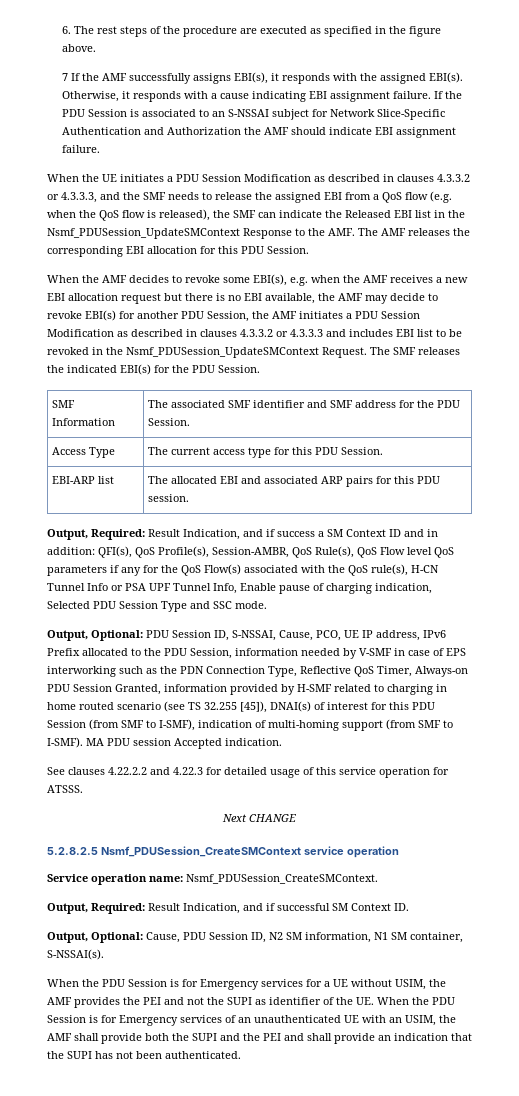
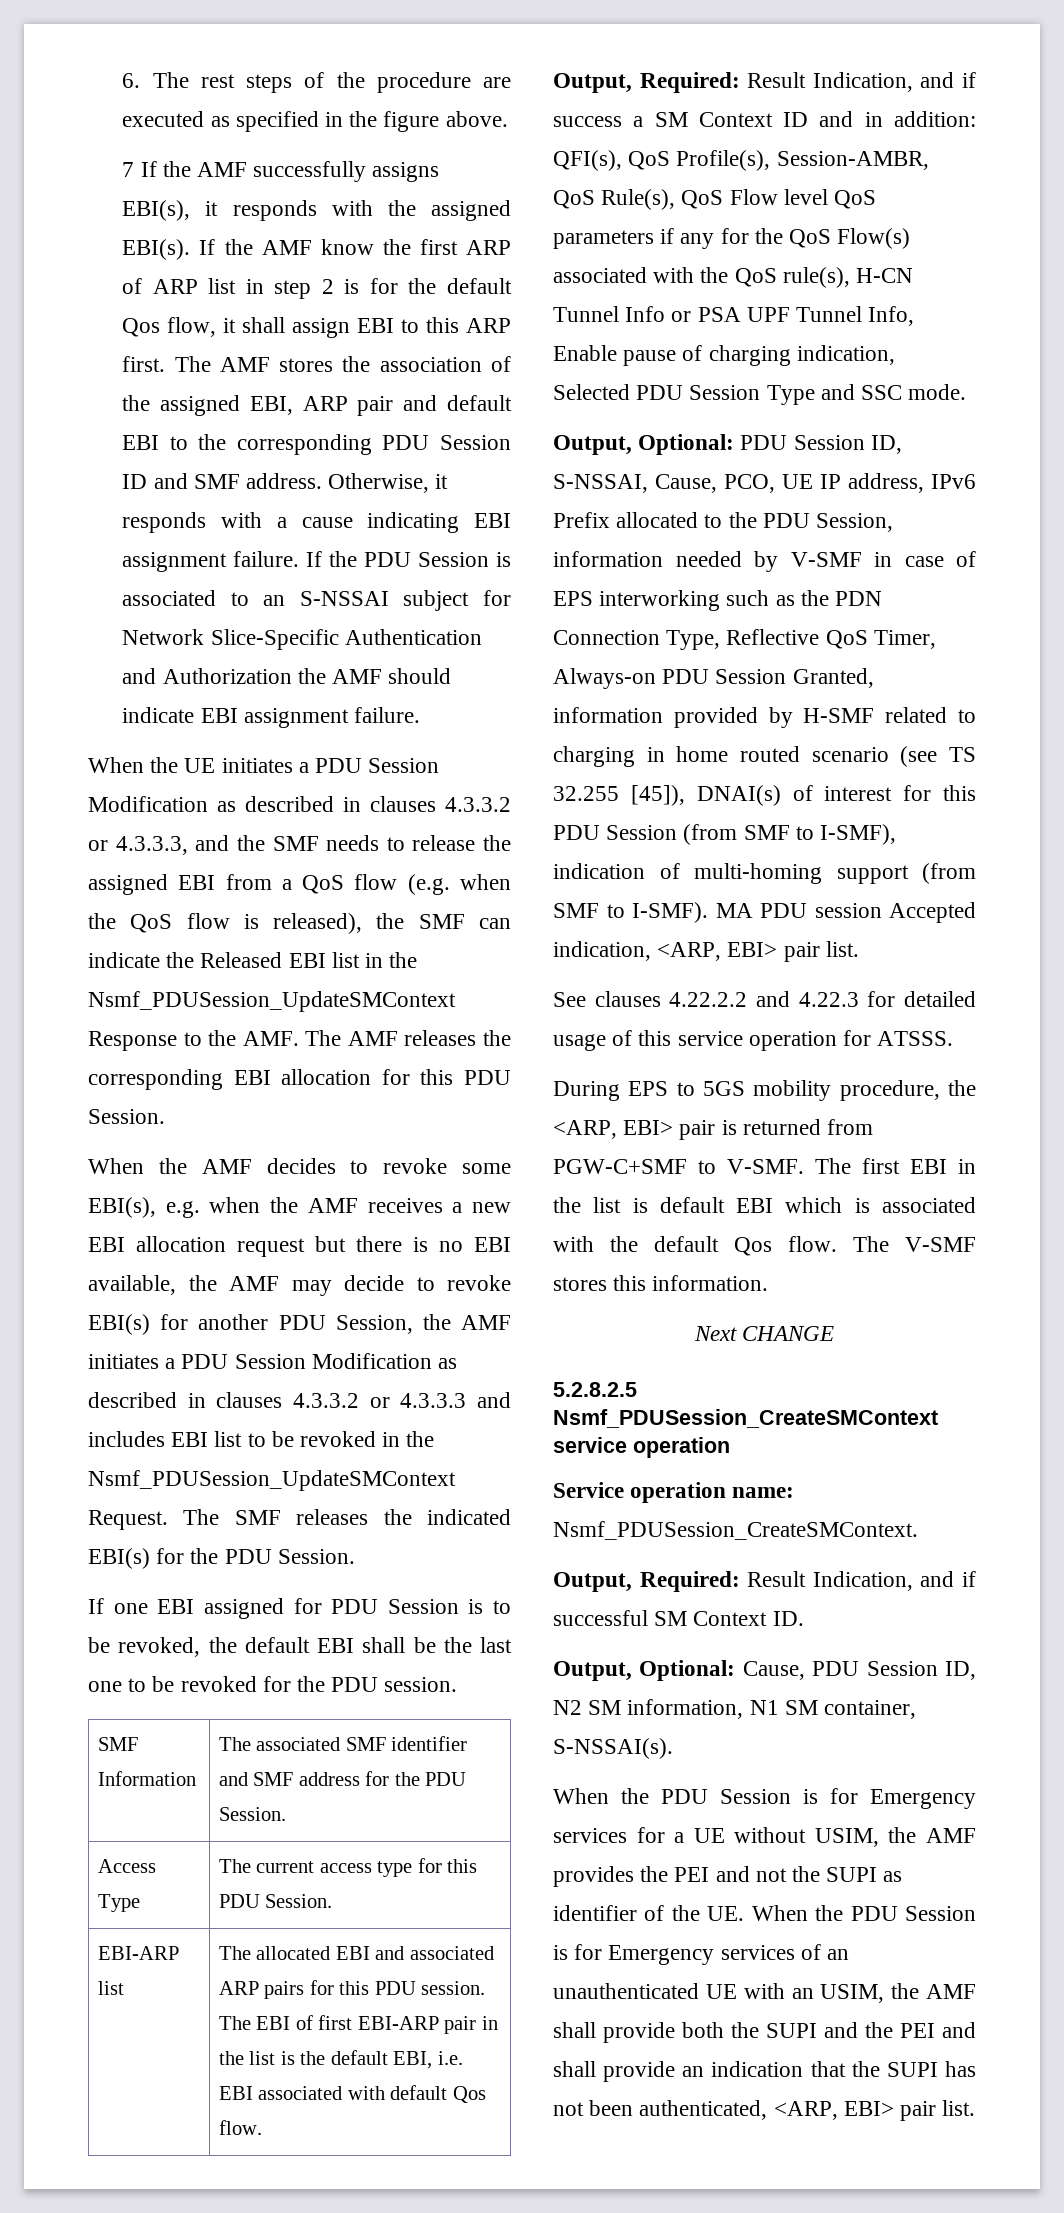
+ If the AMF know the first ARP of ARP list in step 2 is for the default Qos flow, it shall assign EBI to this ARP first. The AMF stores the association of the assigned EBI, ARP pair and default EBI to the corresponding PDU Session ID and SMF address.
+ If one EBI assigned for PDU Session is to be revoked, the default EBI shall be the last one to be revoked for the PDU session.
- EBI-ARP list | The allocated EBI and associated ARP pairs for this PDU session.
+ EBI-ARP list | The allocated EBI and associated ARP pairs for this PDU session. The EBI of first EBI-ARP pair in the list is the default EBI, i.e. EBI associated with default Qos flow.
- MA PDU session Accepted indication.
+ MA PDU session Accepted indication, <ARP, EBI> pair list.
+ During EPS to 5GS mobility procedure, the <ARP, EBI> pair is returned from PGW-C+SMF to V-SMF. The first EBI in the list is default EBI which is associated with the default Qos flow. The V-SMF stores this information.
- When the PDU Session is for Emergency services for a UE without USIM, the AMF provides the PEI and not the SUPI as identifier of the UE. When the PDU Session is for Emergency services of an unauthenticated UE with an USIM, the AMF shall provide both the SUPI and the PEI and shall provide an indication that the SUPI has not been authenticated.
+ When the PDU Session is for Emergency services for a UE without USIM, the AMF provides the PEI and not the SUPI as identifier of the UE. When the PDU Session is for Emergency services of an unauthenticated UE with an USIM, the AMF shall provide both the SUPI and the PEI and shall provide an indication that the SUPI has not been authenticated, <ARP, EBI> pair list.

